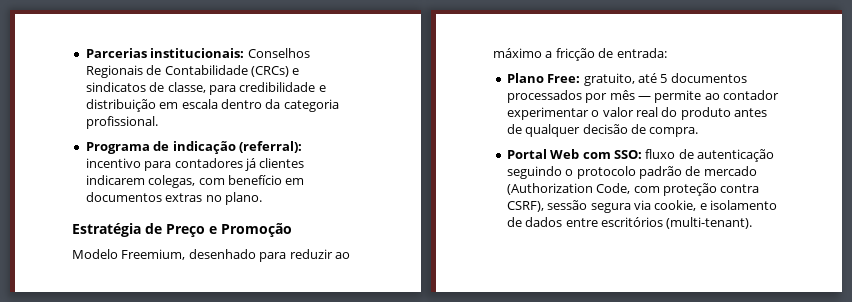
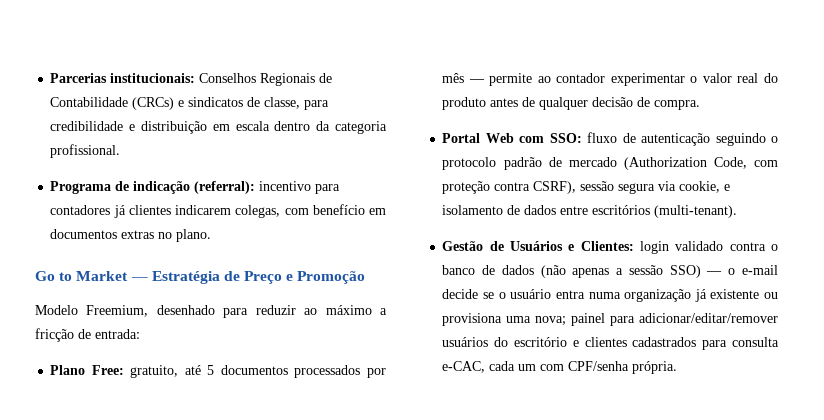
- Estratégia de Preço e Promoção
+ Go to Market — Estratégia de Preço e Promoção
+ Gestão de Usuários e Clientes: login validado contra o banco de dados (não apenas a sessão SSO) — o e-mail decide se o usuário entra numa organização já existente ou provisiona uma nova; painel para adicionar/editar/remover usuários do escritório e clientes cadastrados para consulta e-CAC, cada um com CPF/senha própria.

